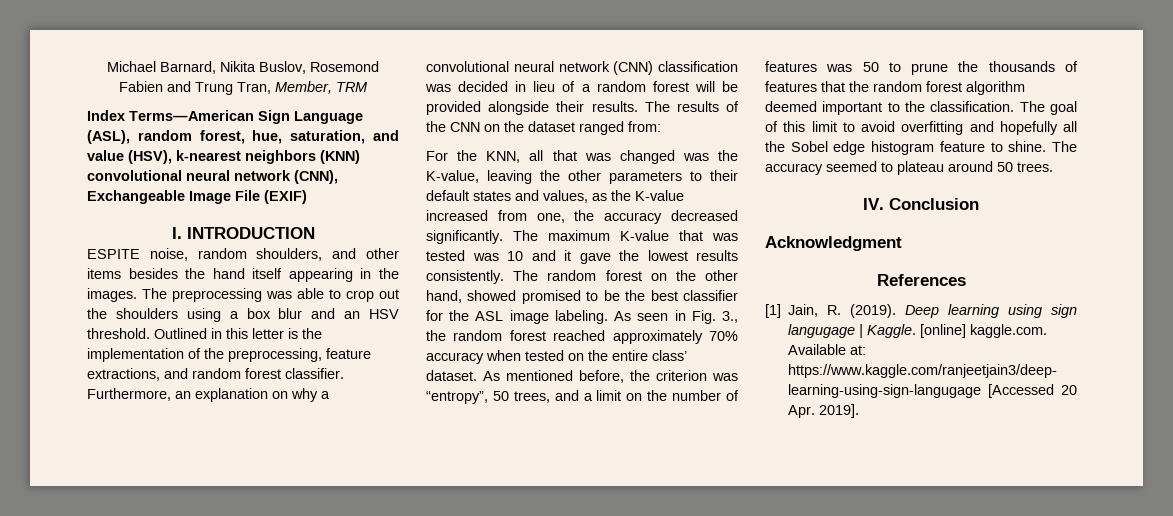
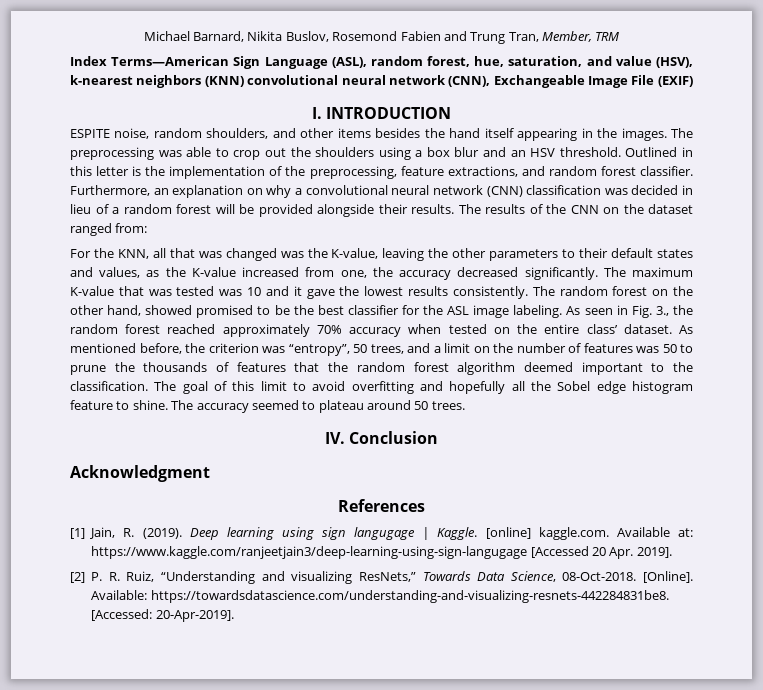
+ [2] P. R. Ruiz, “Understanding and visualizing ResNets,” Towards Data Science, 08-Oct-2018. [Online]. Available: https://towardsdatascience.com/understanding-and-visualizing-resnets-442284831be8. [Accessed: 20-Apr-2019].

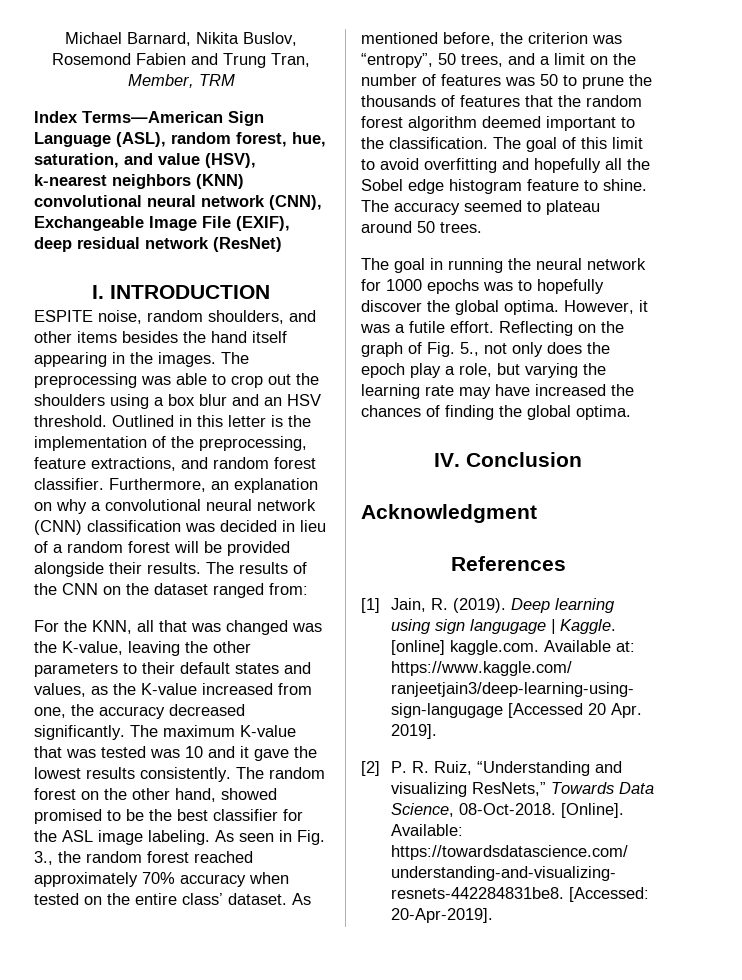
- Index Terms—American Sign Language (ASL), random forest, hue, saturation, and value (HSV), k-nearest neighbors (KNN) convolutional neural network (CNN), Exchangeable Image File (EXIF)
+ Index Terms—American Sign Language (ASL), random forest, hue, saturation, and value (HSV), k-nearest neighbors (KNN) convolutional neural network (CNN), Exchangeable Image File (EXIF), deep residual network (ResNet)
+ The goal in running the neural network for 1000 epochs was to hopefully discover the global optima. However, it was a futile effort. Reflecting on the graph of Fig. 5., not only does the epoch play a role, but varying the learning rate may have increased the chances of finding the global optima.

